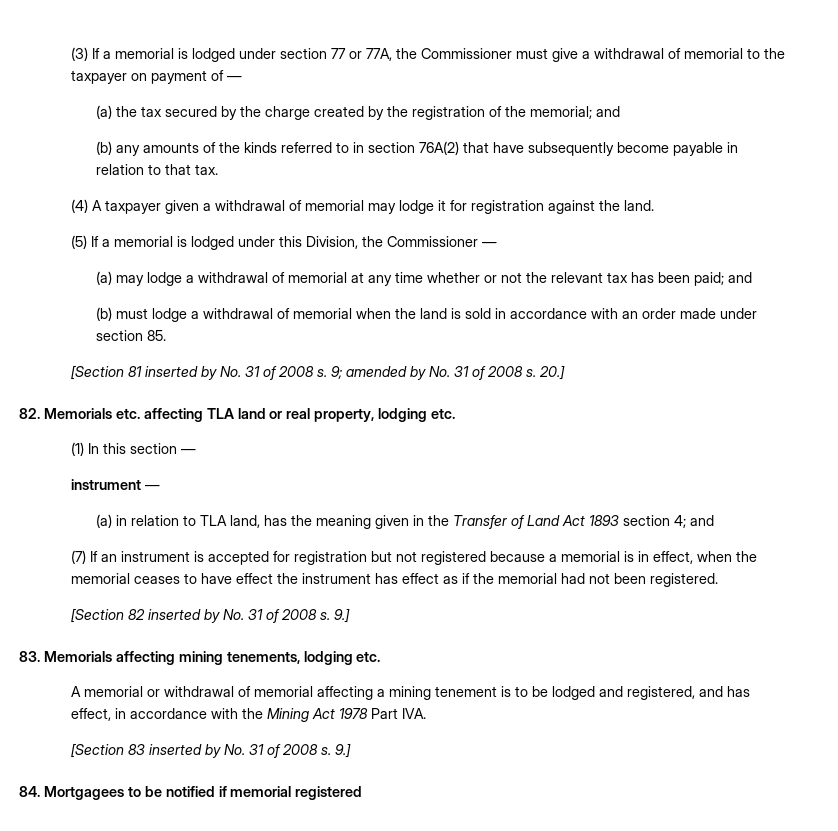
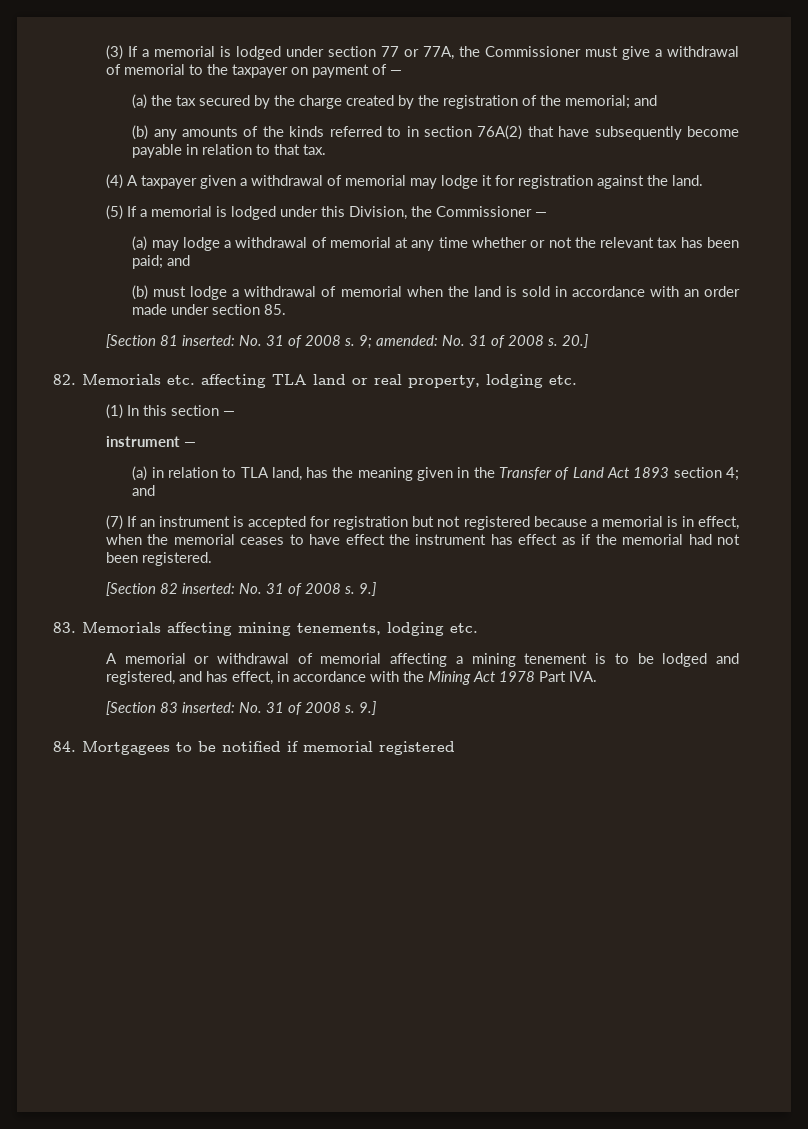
- [Section 81 inserted by No. 31 of 2008 s.
+ [Section 81 inserted: No. 31 of 2008 s.
- 9; amended by No. 31 of 2008 s.
+ 9; amended: No. 31 of 2008 s.
- [Section 82 inserted by No. 31 of 2008 s.
+ [Section 82 inserted: No. 31 of 2008 s.
- [Section 83 inserted by No. 31 of 2008 s.
+ [Section 83 inserted: No. 31 of 2008 s.

